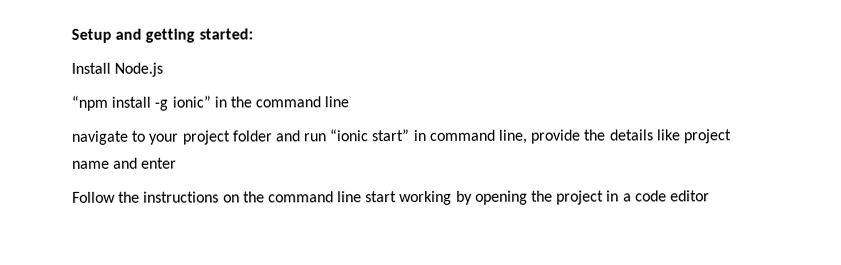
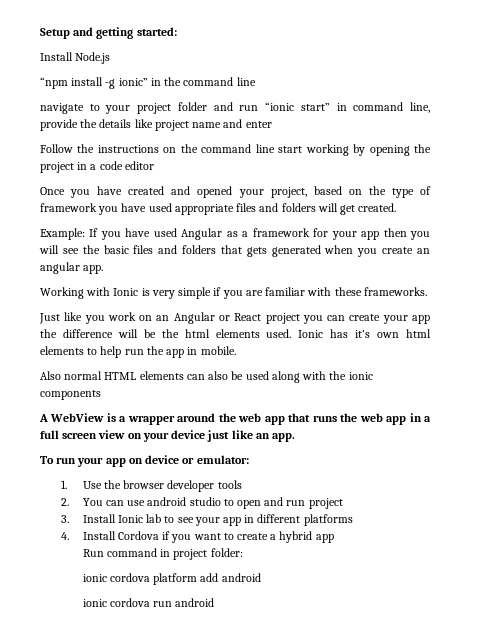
+ Once you have created and opened your project, based on the type of framework you have used appropriate files and folders will get created.
+ Example: If you have used Angular as a framework for your app then you will see the basic files and folders that gets generated when you create an angular app.
+ Working with Ionic is very simple if you are familiar with these frameworks.
+ Just like you work on an Angular or React project you can create your app the difference will be the html elements used. Ionic has it’s own html elements to help run the app in mobile.
+ Also normal HTML elements can also be used along with the ionic components
+ A WebView is a wrapper around the web app that runs the web app in a full screen view on your device just like an app.
+ To run your app on device or emulator:
+ 1. Use the browser developer tools
+ 2. You can use android studio to open and run project
+ 3. Install Ionic lab to see your app in different platforms
+ 4. Install Cordova if you want to create a hybrid app
+ Run command in project folder:
+ ionic cordova platform add android
+ ionic cordova run android

